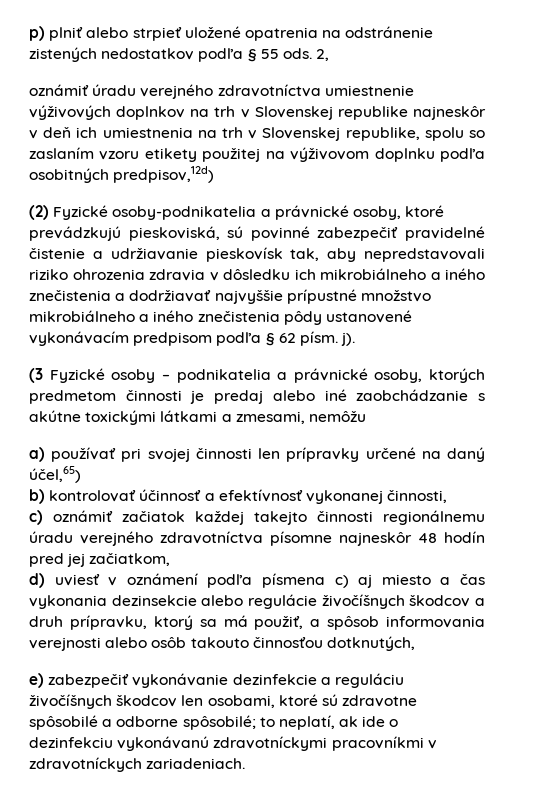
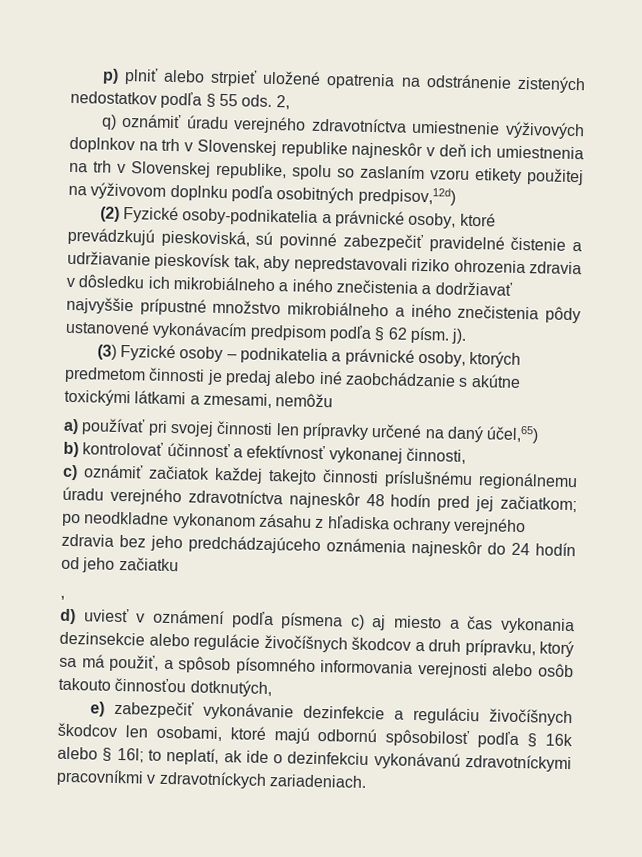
- oznámiť úradu verejného zdravotníctva umiestnenie výživových doplnkov na trh v Slovenskej republike najneskôr v deň ich umiestnenia na trh v Slovenskej republike, spolu so zaslaním vzoru etikety použitej na výživovom doplnku podľa osobitných predpisov,12d)
+ q) oznámiť úradu verejného zdravotníctva umiestnenie výživových doplnkov na trh v Slovenskej republike najneskôr v deň ich umiestnenia na trh v Slovenskej republike, spolu so zaslaním vzoru etikety použitej na výživovom doplnku podľa osobitných predpisov,12d)
- (3 Fyzické osoby – podnikatelia a právnické osoby, ktorých predmetom činnosti je predaj alebo iné zaobchádzanie s akútne toxickými látkami a zmesami, nemôžu
+ (3) Fyzické osoby – podnikatelia a právnické osoby, ktorých predmetom činnosti je predaj alebo iné zaobchádzanie s akútne toxickými látkami a zmesami, nemôžu
- c) oznámiť začiatok každej takejto činnosti regionálnemu úradu verejného zdravotníctva písomne najneskôr 48 hodín pred jej začiatkom,
+ c) oznámiť začiatok každej takejto činnosti príslušnému regionálnemu úradu verejného zdravotníctva najneskôr 48 hodín pred jej začiatkom; po neodkladne vykonanom zásahu z hľadiska ochrany verejného zdravia bez jeho predchádzajúceho oznámenia najneskôr do 24 hodín od jeho začiatku
+ ,
- d) uviesť v oznámení podľa písmena c) aj miesto a čas vykonania dezinsekcie alebo regulácie živočíšnych škodcov a druh prípravku, ktorý sa má použiť, a spôsob informovania verejnosti alebo osôb takouto činnosťou dotknutých,
+ d) uviesť v oznámení podľa písmena c) aj miesto a čas vykonania dezinsekcie alebo regulácie živočíšnych škodcov a druh prípravku, ktorý sa má použiť, a spôsob písomného informovania verejnosti alebo osôb takouto činnosťou dotknutých,
- e) zabezpečiť vykonávanie dezinfekcie a reguláciu živočíšnych škodcov len osobami, ktoré sú zdravotne spôsobilé a odborne spôsobilé; to neplatí, ak ide o dezinfekciu vykonávanú zdravotníckymi pracovníkmi v zdravotníckych zariadeniach.
+ e) zabezpečiť vykonávanie dezinfekcie a reguláciu živočíšnych škodcov len osobami, ktoré majú odbornú spôsobilosť podľa § 16k alebo § 16l; to neplatí, ak ide o dezinfekciu vykonávanú zdravotníckymi pracovníkmi v zdravotníckych zariadeniach.

